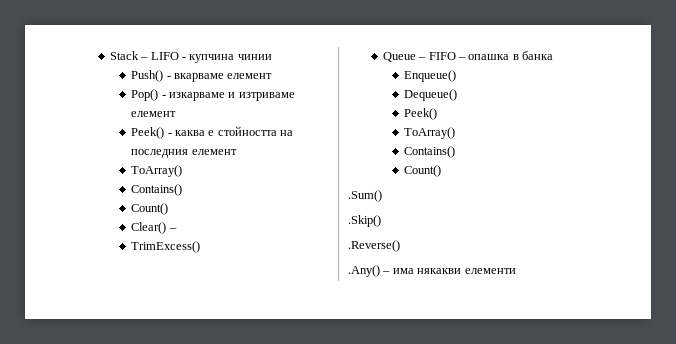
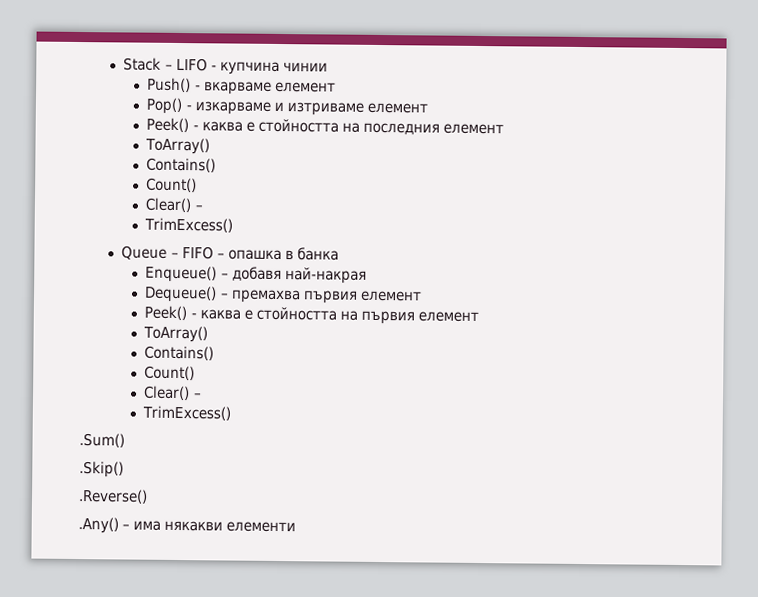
- Enqueue()
- Dequeue()
- Peek()
+ Enqueue() – добавя най-накрая
+ Dequeue() – премахва първия елемент
+ Peek() - каква е стойността на първия елемент
  ToArray()
  Contains()
  Count()
+ Clear() –
+ TrimExcess()

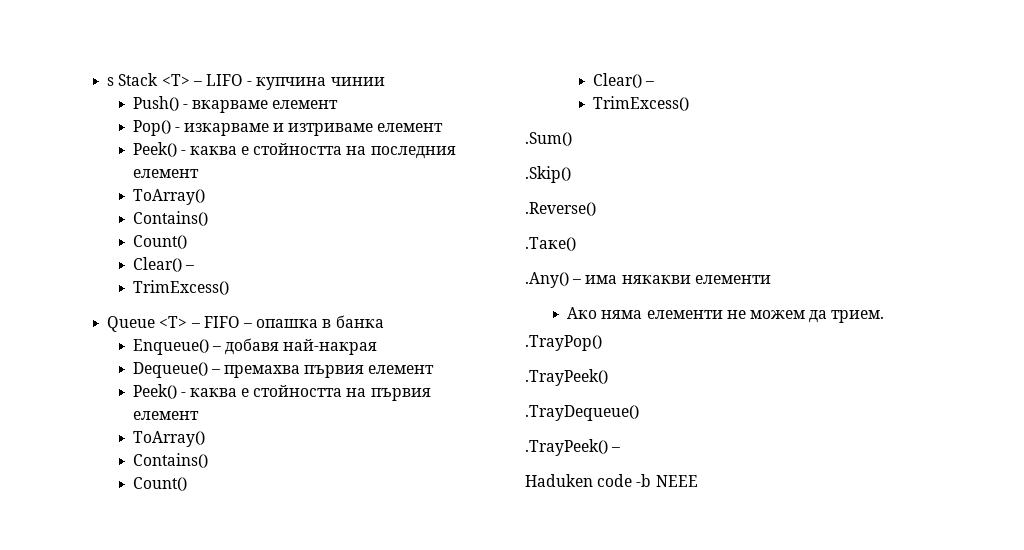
- Stack – LIFO - купчина чинии
+ s Stack <T> – LIFO - купчина чинии
- Queue – FIFO – опашка в банка
+ Queue <T> – FIFO – опашка в банка
+ .Таке()
+ Ако няма елементи не можем да трием.
+ .TrayPop()
+ .TrayPeek()
+ .TrayDequeue()
+ .TrayPeek() –
+ Haduken code -b NEEE

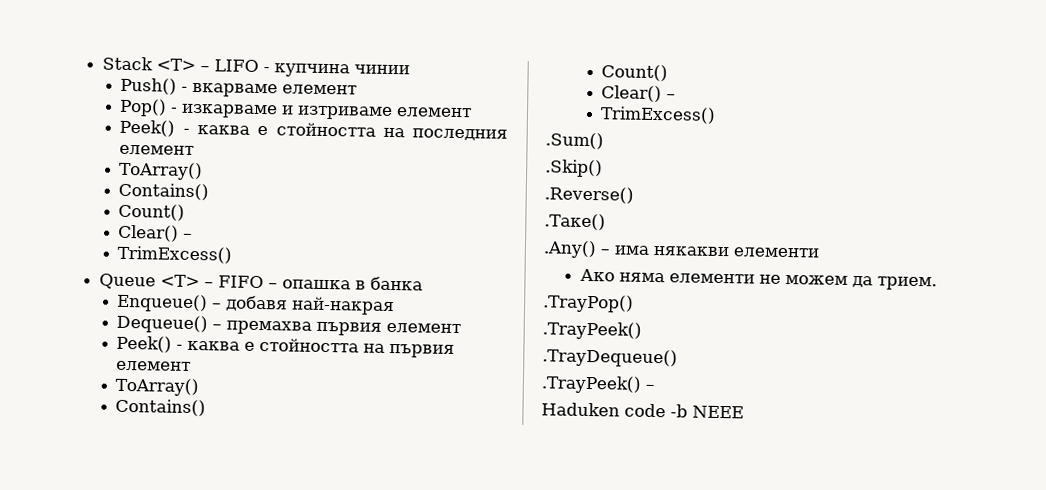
- s Stack <T> – LIFO - купчина чинии
+ Stack <T> – LIFO - купчина чинии

